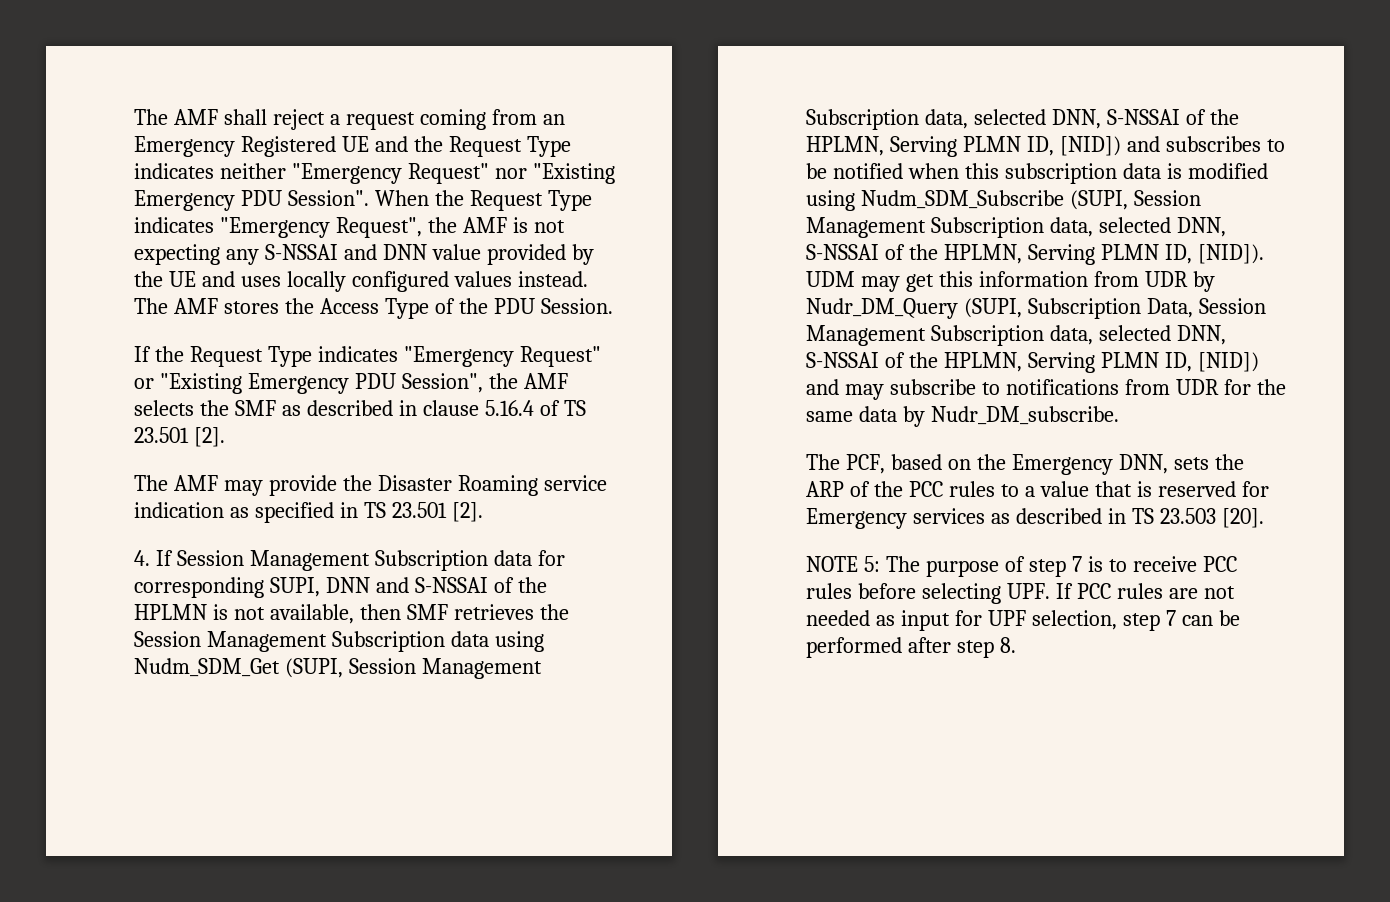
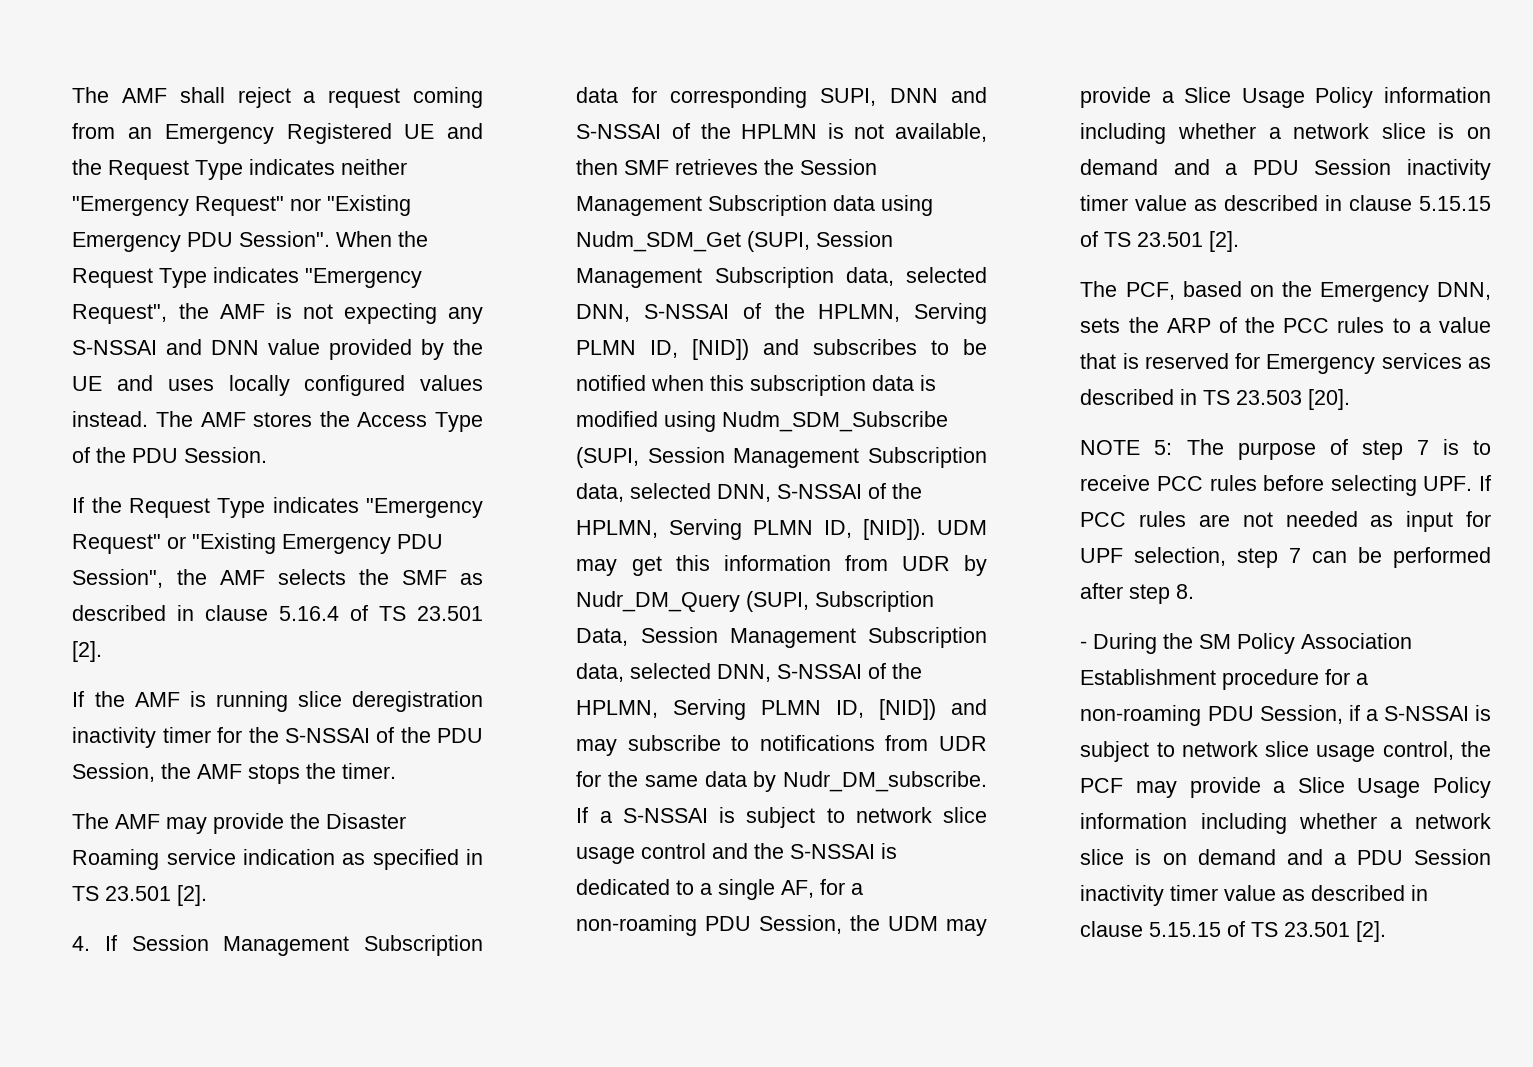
+ If the AMF is running slice deregistration inactivity timer for the S-NSSAI of the PDU Session, the AMF stops the timer.
+ If a S-NSSAI is subject to network slice usage control and the S-NSSAI is dedicated to a single AF, for a non-roaming PDU Session, the UDM may provide a Slice Usage Policy information including whether a network slice is on demand and a PDU Session inactivity timer value as described in clause 5.15.15 of TS 23.501 [2].
+ - During the SM Policy Association Establishment procedure for a non-roaming PDU Session, if a S-NSSAI is subject to network slice usage control, the PCF may provide a Slice Usage Policy information including whether a network slice is on demand and a PDU Session inactivity timer value as described in clause 5.15.15 of TS 23.501 [2].

